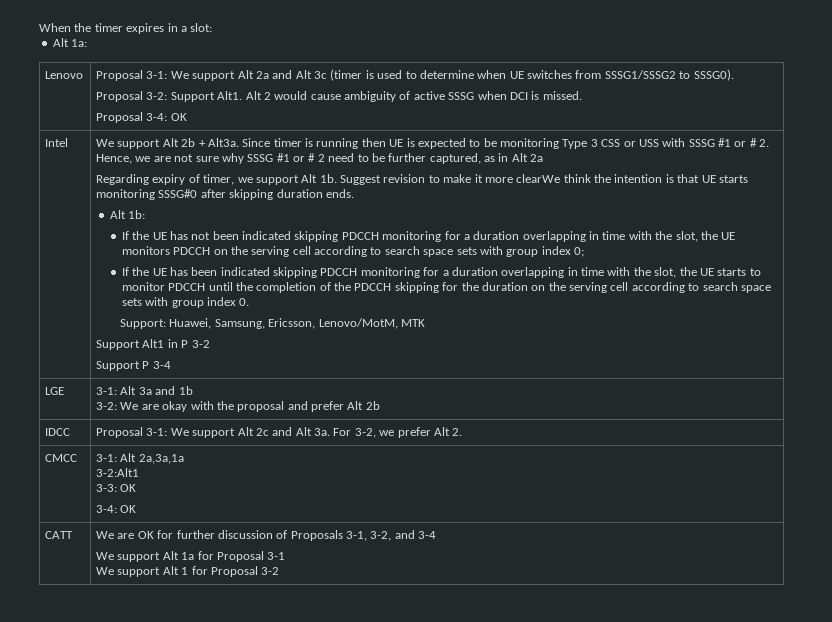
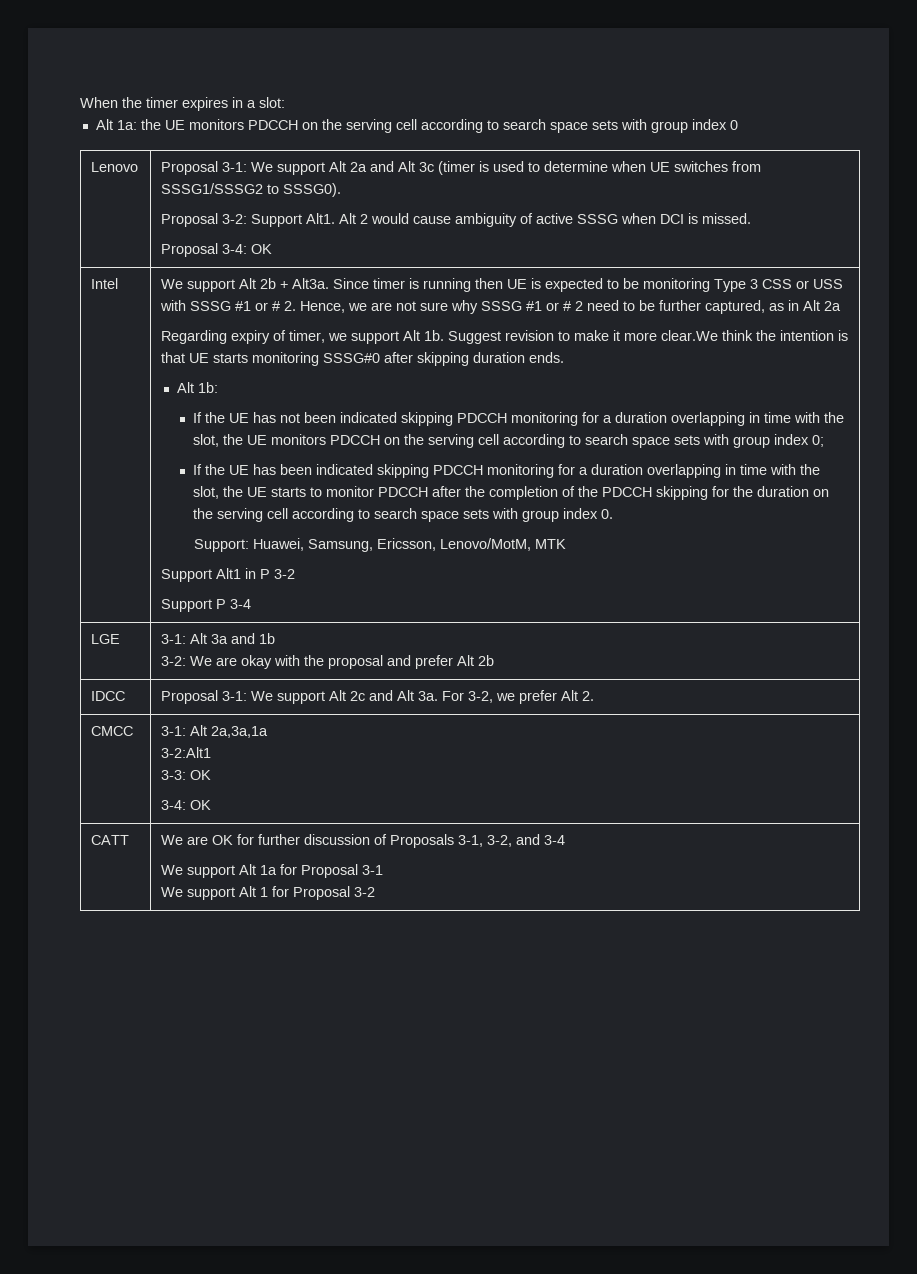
- Alt 1a:
+ Alt 1a: the UE monitors PDCCH on the serving cell according to search space sets with group index 0
- Suggest revision to make it more clearWe think the intention is that UE starts monitoring SSSG#0 after skipping duration ends.
+ Suggest revision to make it more clear.We think the intention is that UE starts monitoring SSSG#0 after skipping duration ends.
- If the UE has been indicated skipping PDCCH monitoring for a duration overlapping in time with the slot, the UE starts to monitor PDCCH until the completion of the PDCCH skipping for the duration on the serving cell according to search space sets with group index 0.
+ If the UE has been indicated skipping PDCCH monitoring for a duration overlapping in time with the slot, the UE starts to monitor PDCCH after the completion of the PDCCH skipping for the duration on the serving cell according to search space sets with group index 0.

